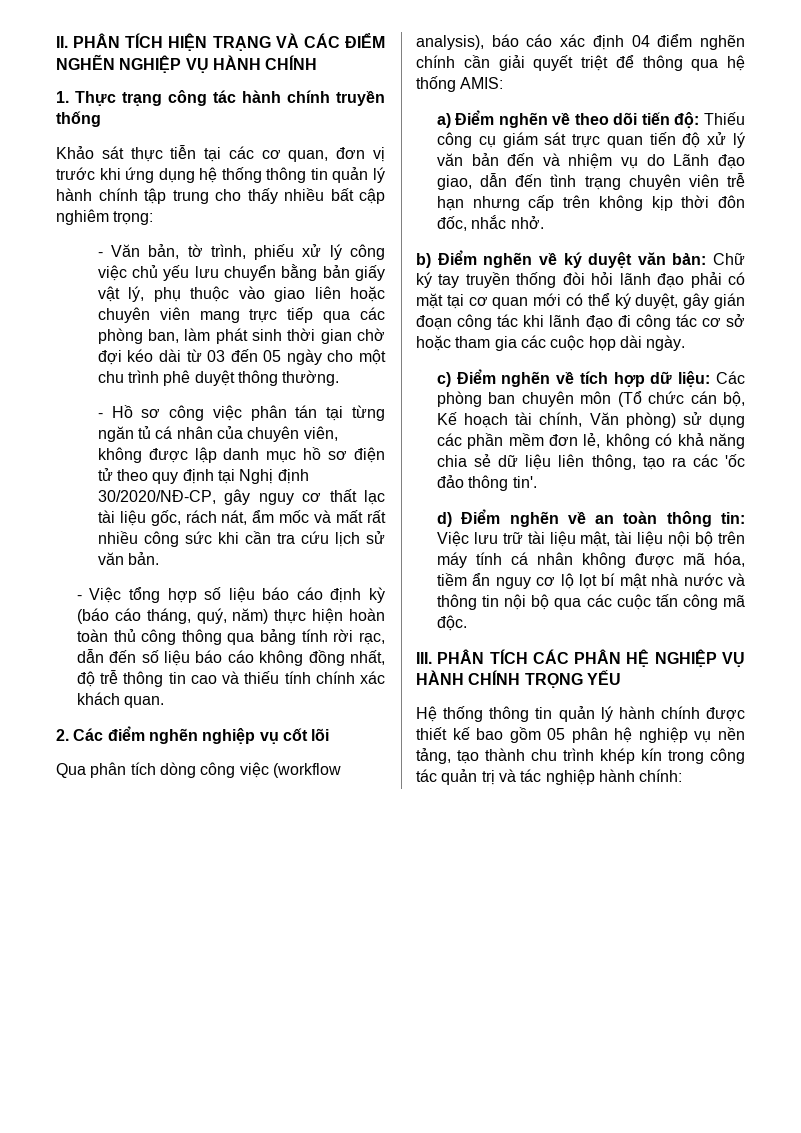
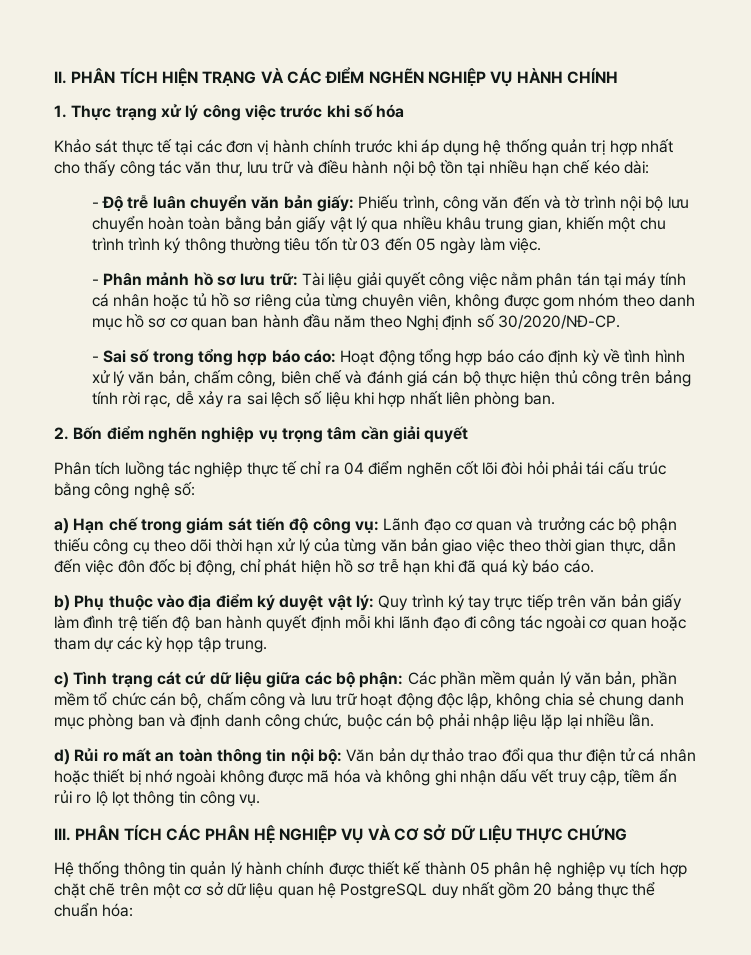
- 1. Thực trạng công tác hành chính truyền thống
+ 1. Thực trạng xử lý công việc trước khi số hóa
- Khảo sát thực tiễn tại các cơ quan, đơn vị trước khi ứng dụng hệ thống thông tin quản lý hành chính tập trung cho thấy nhiều bất cập nghiêm trọng:
- - Văn bản, tờ trình, phiếu xử lý công việc chủ yếu lưu chuyển bằng bản giấy vật lý, phụ thuộc vào giao liên hoặc chuyên viên mang trực tiếp qua các phòng ban, làm phát sinh thời gian chờ đợi kéo dài từ 03 đến 05 ngày cho một chu trình phê duyệt thông thường.
- - Hồ sơ công việc phân tán tại từng ngăn tủ cá nhân của chuyên viên, không được lập danh mục hồ sơ điện tử theo quy định tại Nghị định 30/2020/NĐ-CP, gây nguy cơ thất lạc tài liệu gốc, rách nát, ẩm mốc và mất rất nhiều công sức khi cần tra cứu lịch sử văn bản.
- - Việc tổng hợp số liệu báo cáo định kỳ (báo cáo tháng, quý, năm) thực hiện hoàn toàn thủ công thông qua bảng tính rời rạc, dẫn đến số liệu báo cáo không đồng nhất, độ trễ thông tin cao và thiếu tính chính xác khách quan.
+ Khảo sát thực tế tại các đơn vị hành chính trước khi áp dụng hệ thống quản trị hợp nhất cho thấy công tác văn thư, lưu trữ và điều hành nội bộ tồn tại nhiều hạn chế kéo dài:
+ - Độ trễ luân chuyển văn bản giấy: Phiếu trình, công văn đến và tờ trình nội bộ lưu chuyển hoàn toàn bằng bản giấy vật lý qua nhiều khâu trung gian, khiến một chu trình trình ký thông thường tiêu tốn từ 03 đến 05 ngày làm việc.
+ - Phân mảnh hồ sơ lưu trữ: Tài liệu giải quyết công việc nằm phân tán tại máy tính cá nhân hoặc tủ hồ sơ riêng của từng chuyên viên, không được gom nhóm theo danh mục hồ sơ cơ quan ban hành đầu năm theo Nghị định số 30/2020/NĐ-CP.
+ - Sai số trong tổng hợp báo cáo: Hoạt động tổng hợp báo cáo định kỳ về tình hình xử lý văn bản, chấm công, biên chế và đánh giá cán bộ thực hiện thủ công trên bảng tính rời rạc, dễ xảy ra sai lệch số liệu khi hợp nhất liên phòng ban.
- 2. Các điểm nghẽn nghiệp vụ cốt lõi
- Qua phân tích dòng công việc (workflow analysis), báo cáo xác định 04 điểm nghẽn chính cần giải quyết triệt để thông qua hệ thống AMIS:
- a) Điểm nghẽn về theo dõi tiến độ: Thiếu công cụ giám sát trực quan tiến độ xử lý văn bản đến và nhiệm vụ do Lãnh đạo giao, dẫn đến tình trạng chuyên viên trễ hạn nhưng cấp trên không kịp thời đôn đốc, nhắc nhở.
- b) Điểm nghẽn về ký duyệt văn bản: Chữ ký tay truyền thống đòi hỏi lãnh đạo phải có mặt tại cơ quan mới có thể ký duyệt, gây gián đoạn công tác khi lãnh đạo đi công tác cơ sở hoặc tham gia các cuộc họp dài ngày.
- c) Điểm nghẽn về tích hợp dữ liệu: Các phòng ban chuyên môn (Tổ chức cán bộ, Kế hoạch tài chính, Văn phòng) sử dụng các phần mềm đơn lẻ, không có khả năng chia sẻ dữ liệu liên thông, tạo ra các 'ốc đảo thông tin'.
- d) Điểm nghẽn về an toàn thông tin: Việc lưu trữ tài liệu mật, tài liệu nội bộ trên máy tính cá nhân không được mã hóa, tiềm ẩn nguy cơ lộ lọt bí mật nhà nước và thông tin nội bộ qua các cuộc tấn công mã độc.
+ 2. Bốn điểm nghẽn nghiệp vụ trọng tâm cần giải quyết
+ Phân tích luồng tác nghiệp thực tế chỉ ra 04 điểm nghẽn cốt lõi đòi hỏi phải tái cấu trúc bằng công nghệ số:
+ a) Hạn chế trong giám sát tiến độ công vụ: Lãnh đạo cơ quan và trưởng các bộ phận thiếu công cụ theo dõi thời hạn xử lý của từng văn bản giao việc theo thời gian thực, dẫn đến việc đôn đốc bị động, chỉ phát hiện hồ sơ trễ hạn khi đã quá kỳ báo cáo.
+ b) Phụ thuộc vào địa điểm ký duyệt vật lý: Quy trình ký tay trực tiếp trên văn bản giấy làm đình trệ tiến độ ban hành quyết định mỗi khi lãnh đạo đi công tác ngoài cơ quan hoặc tham dự các kỳ họp tập trung.
+ c) Tình trạng cát cứ dữ liệu giữa các bộ phận: Các phần mềm quản lý văn bản, phần mềm tổ chức cán bộ, chấm công và lưu trữ hoạt động độc lập, không chia sẻ chung danh mục phòng ban và định danh công chức, buộc cán bộ phải nhập liệu lặp lại nhiều lần.
+ d) Rủi ro mất an toàn thông tin nội bộ: Văn bản dự thảo trao đổi qua thư điện tử cá nhân hoặc thiết bị nhớ ngoài không được mã hóa và không ghi nhận dấu vết truy cập, tiềm ẩn rủi ro lộ lọt thông tin công vụ.
- III. PHÂN TÍCH CÁC PHÂN HỆ NGHIỆP VỤ HÀNH CHÍNH TRỌNG YẾU
+ III. PHÂN TÍCH CÁC PHÂN HỆ NGHIỆP VỤ VÀ CƠ SỞ DỮ LIỆU THỰC CHỨNG
- Hệ thống thông tin quản lý hành chính được thiết kế bao gồm 05 phân hệ nghiệp vụ nền tảng, tạo thành chu trình khép kín trong công tác quản trị và tác nghiệp hành chính:
+ Hệ thống thông tin quản lý hành chính được thiết kế thành 05 phân hệ nghiệp vụ tích hợp chặt chẽ trên một cơ sở dữ liệu quan hệ PostgreSQL duy nhất gồm 20 bảng thực thể chuẩn hóa:

